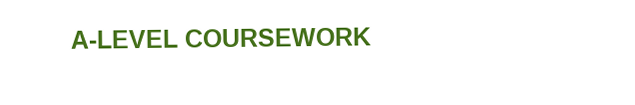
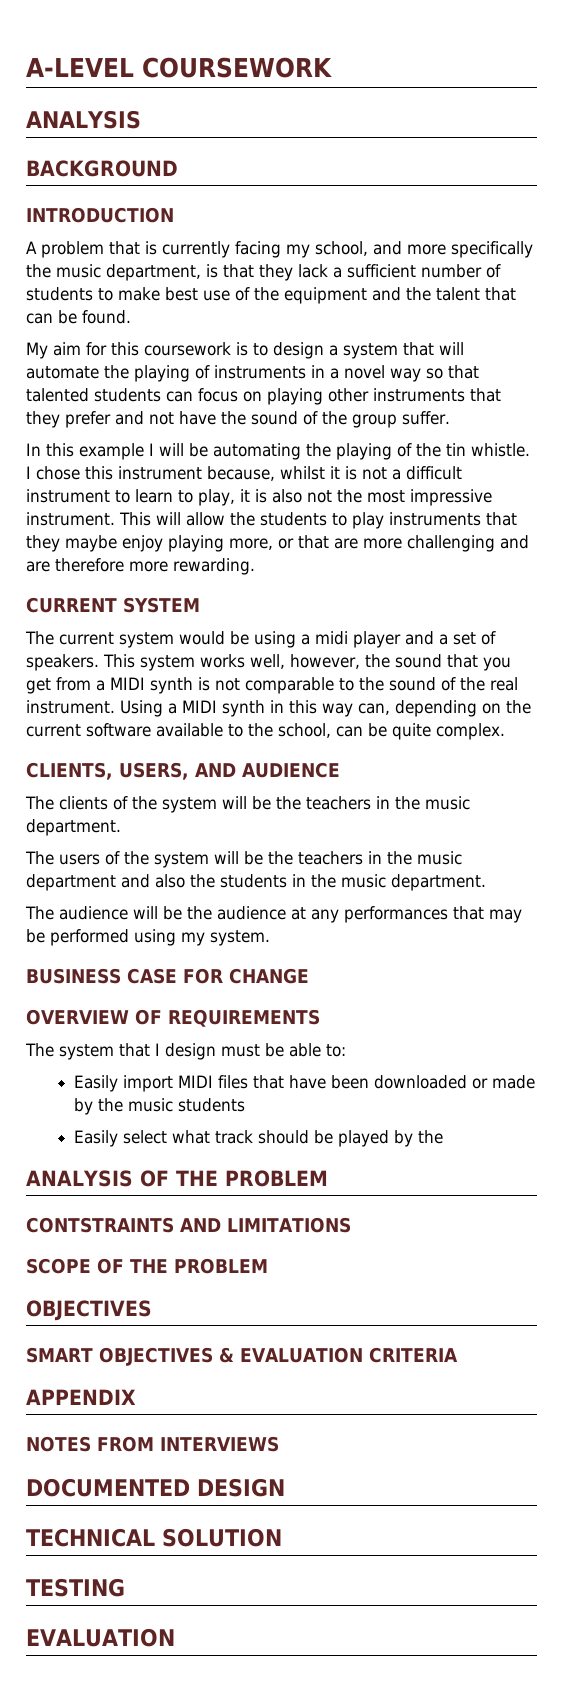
  A-LEVEL COURSEWORK
+ ANALYSIS
+ BACKGROUND
+ INTRODUCTION
+ A problem that is currently facing my school, and more specifically the music department, is that they lack a sufficient number of students to make best use of the equipment and the talent that can be found.
+ My aim for this coursework is to design a system that will automate the playing of instruments in a novel way so that talented students can focus on playing other instruments that they prefer and not have the sound of the group suffer.
+ In this example I will be automating the playing of the tin whistle. I chose this instrument because, whilst it is not a difficult instrument to learn to play, it is also not the most impressive instrument. This will allow the students to play instruments that they maybe enjoy playing more, or that are more challenging and are therefore more rewarding.
+ CURRENT SYSTEM
+ The current system would be using a midi player and a set of speakers. This system works well, however, the sound that you get from a MIDI synth is not comparable to the sound of the real instrument. Using a MIDI synth in this way can, depending on the current software available to the school, can be quite complex.
+ CLIENTS, USERS, AND AUDIENCE
+ The clients of the system will be the teachers in the music department.
+ The users of the system will be the teachers in the music department and also the students in the music department.
+ The audience will be the audience at any performances that may be performed using my system.
+ BUSINESS CASE FOR CHANGE
+ OVERVIEW OF REQUIREMENTS
+ The system that I design must be able to:
+ Easily import MIDI files that have been downloaded or made by the music students
+ Easily select what track should be played by the
+ ANALYSIS OF THE PROBLEM
+ CONTSTRAINTS AND LIMITATIONS
+ SCOPE OF THE PROBLEM
+ OBJECTIVES
+ SMART OBJECTIVES & EVALUATION CRITERIA
+ APPENDIX
+ NOTES FROM INTERVIEWS
+ DOCUMENTED DESIGN
+ TECHNICAL SOLUTION
+ TESTING
+ EVALUATION

